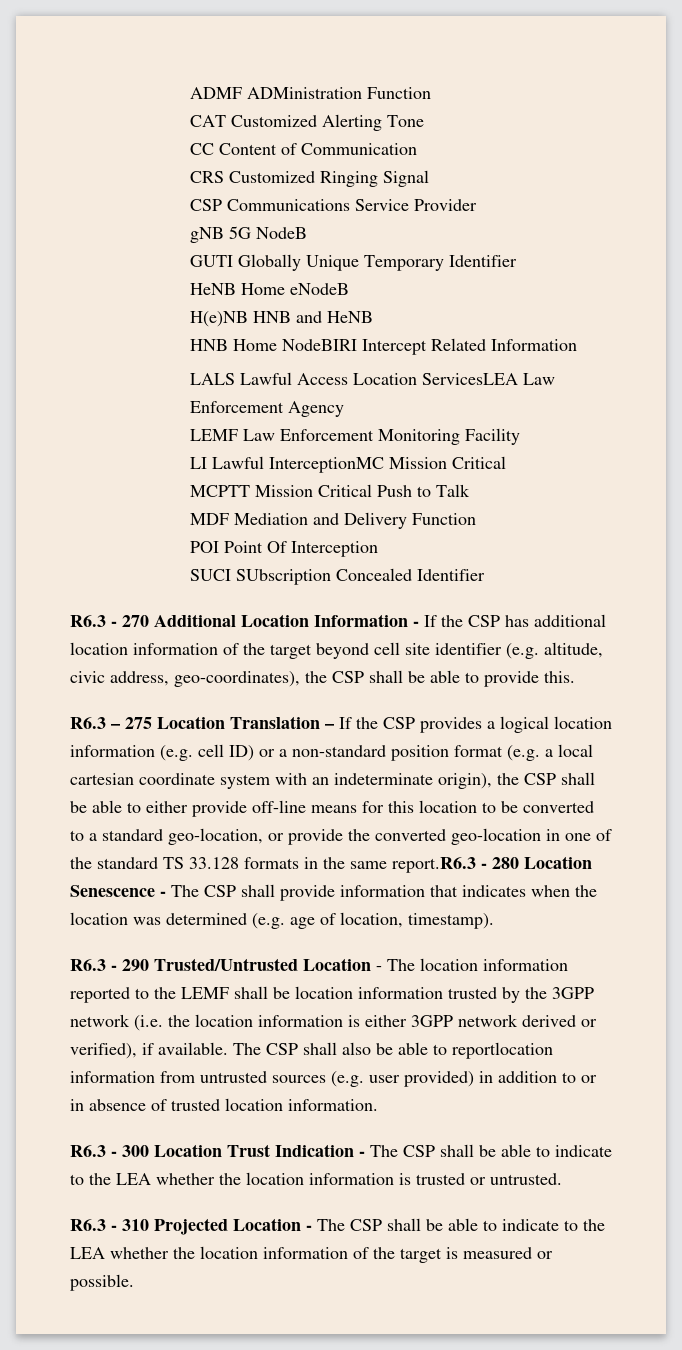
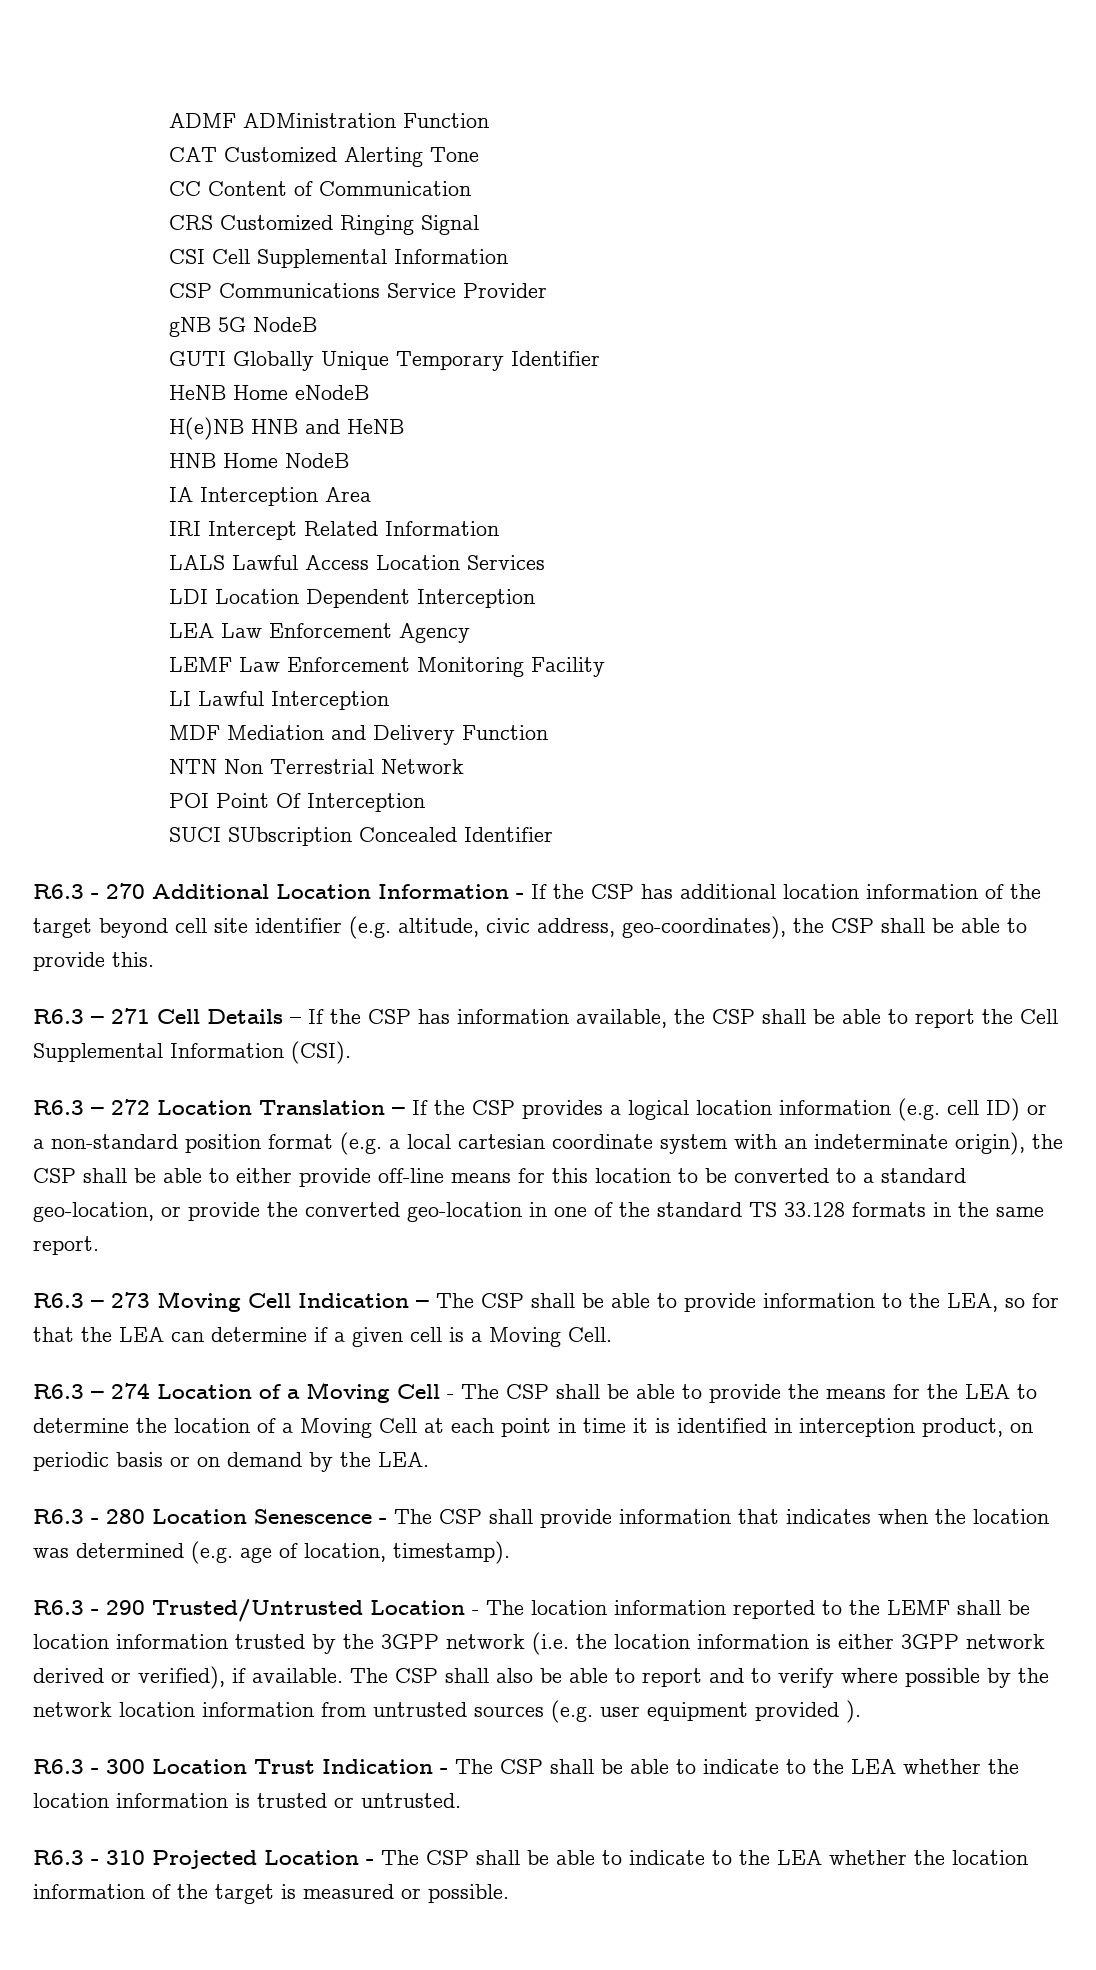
+ CSI Cell Supplemental Information
- HNB Home NodeBIRI Intercept Related Information
+ HNB Home NodeB
+ IA Interception Area
+ IRI Intercept Related Information
- LALS Lawful Access Location ServicesLEA Law Enforcement Agency
+ LALS Lawful Access Location Services
+ LDI Location Dependent Interception
+ LEA Law Enforcement Agency
- LI Lawful InterceptionMC Mission Critical
- MCPTT Mission Critical Push to Talk
+ LI Lawful Interception
+ NTN Non Terrestrial Network
- R6.3 – 275 Location Translation – If the CSP provides a logical location information (e.g. cell ID) or a non-standard position format (e.g. a local cartesian coordinate system with an indeterminate origin), the CSP shall be able to either provide off-line means for this location to be converted to a standard geo-location, or provide the converted geo-location in one of the standard TS 33.128 formats in the same report.R6.3 - 280 Location Senescence - The CSP shall provide information that indicates when the location was determined (e.g. age of location, timestamp).
+ R6.3 – 271 Cell Details – If the CSP has information available, the CSP shall be able to report the Cell Supplemental Information (CSI).
+ R6.3 – 272 Location Translation – If the CSP provides a logical location information (e.g. cell ID) or a non-standard position format (e.g. a local cartesian coordinate system with an indeterminate origin), the CSP shall be able to either provide off-line means for this location to be converted to a standard geo-location, or provide the converted geo-location in one of the standard TS 33.128 formats in the same report.
+ R6.3 – 273 Moving Cell Indication – The CSP shall be able to provide information to the LEA, so for that the LEA can determine if a given cell is a Moving Cell.
+ R6.3 – 274 Location of a Moving Cell - The CSP shall be able to provide the means for the LEA to determine the location of a Moving Cell at each point in time it is identified in interception product, on periodic basis or on demand by the LEA.
+ R6.3 - 280 Location Senescence - The CSP shall provide information that indicates when the location was determined (e.g. age of location, timestamp).
- The CSP shall also be able to reportlocation information from untrusted sources (e.g. user provided) in addition to or in absence of trusted location information.
+ The CSP shall also be able to report and to verify where possible by the network location information from untrusted sources (e.g. user equipment provided ).

